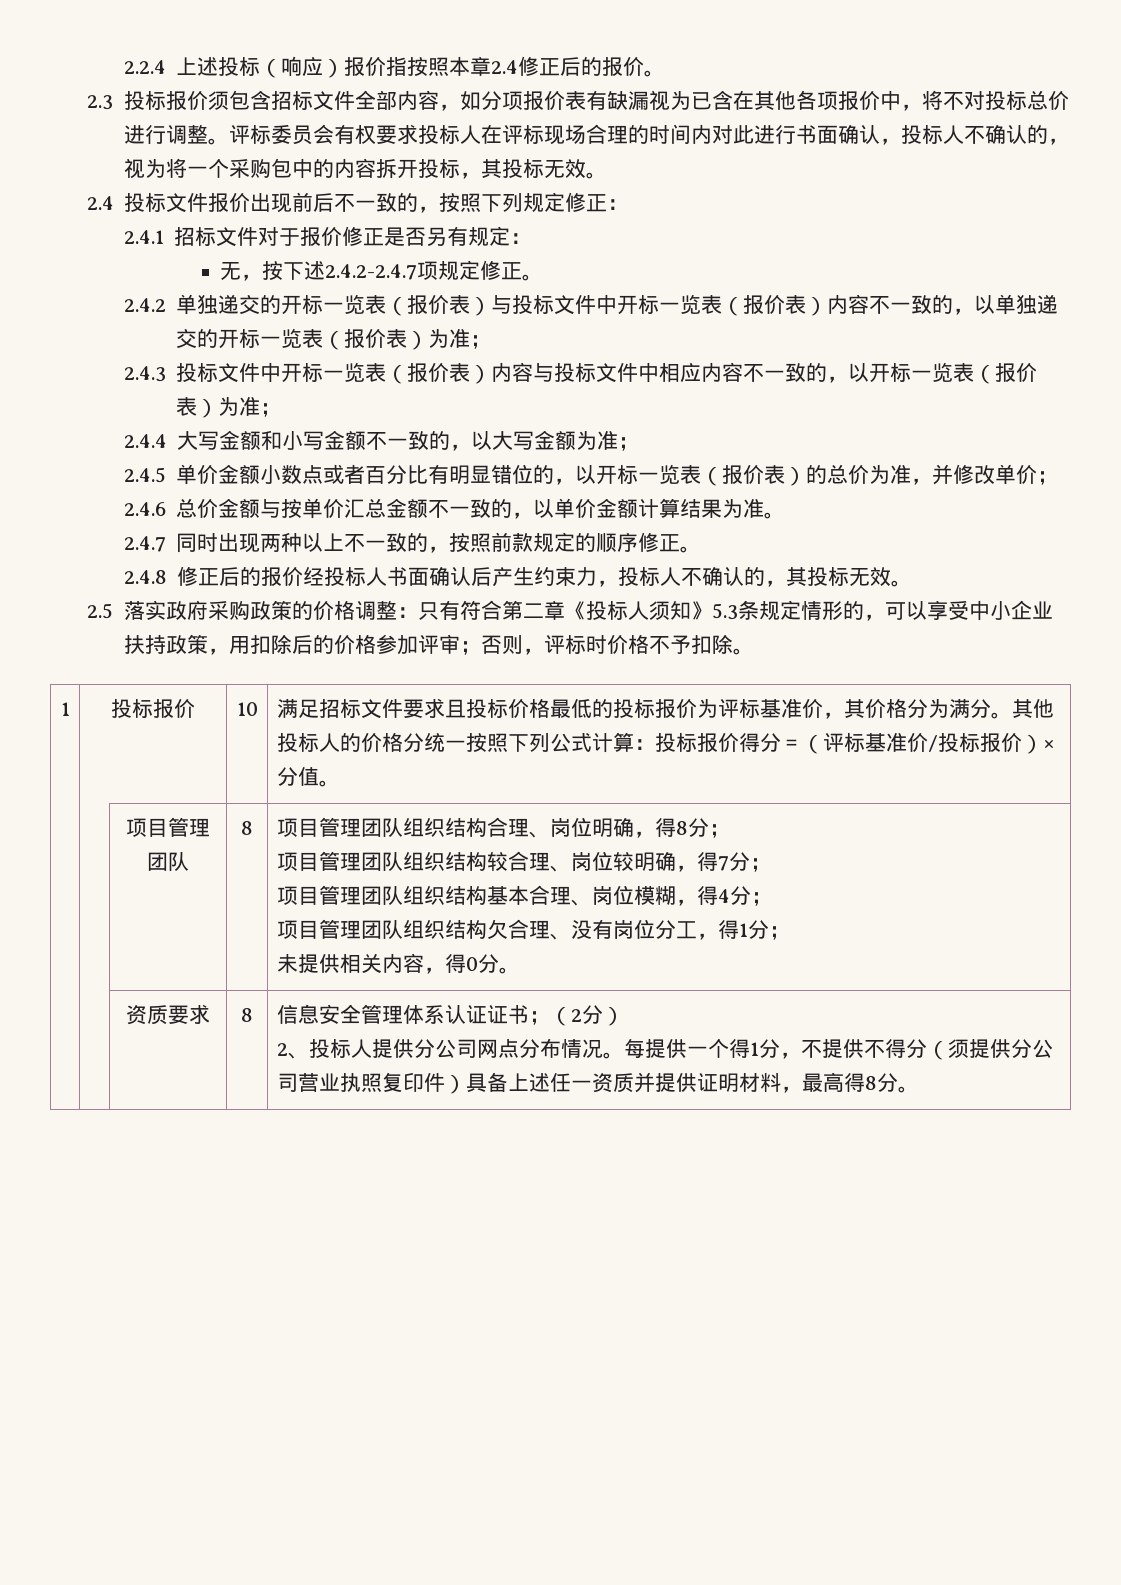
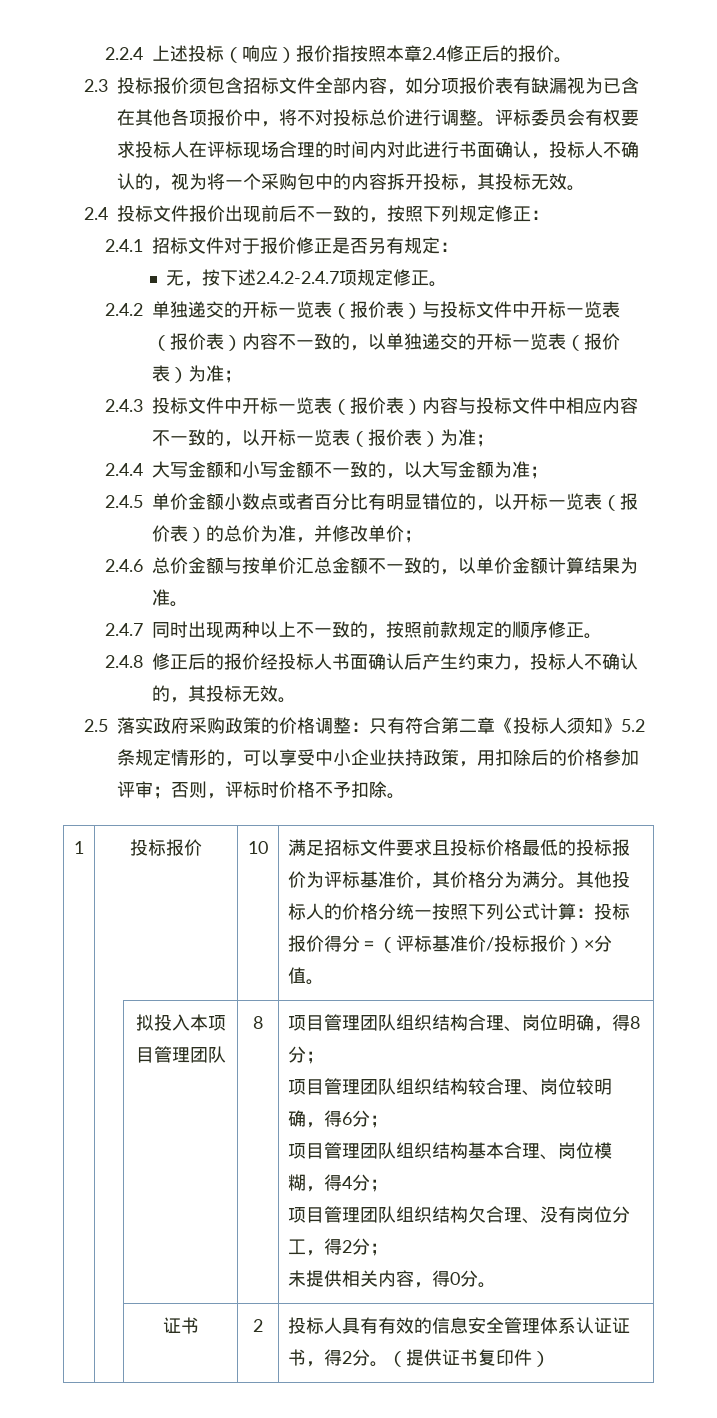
- 2.5落实政府采购政策的价格调整：只有符合第二章《投标人须知》5.3条规定情形的，可以享受中小企业扶持政策，用扣除后的价格参加评审；否则，评标时价格不予扣除。
+ 2.5落实政府采购政策的价格调整：只有符合第二章《投标人须知》5.2条规定情形的，可以享受中小企业扶持政策，用扣除后的价格参加评审；否则，评标时价格不予扣除。
  其他投标人的价格分统一按照下列公式计算：投标报价得分＝（评标基准价/投标报价）×分值。
- | | 项目管理团队
+ | | 拟投入本项目管理团队
- 项目管理团队组织结构较合理、岗位较明确，得7分；
+ 项目管理团队组织结构较合理、岗位较明确，得6分；
- 项目管理团队组织结构欠合理、没有岗位分工，得1分；
+ 项目管理团队组织结构欠合理、没有岗位分工，得2分；
- 资质要求 | 8 | 信息安全管理体系认证证书；（2分）
- 2、投标人提供分公司网点分布情况。每提供一个得1分，不提供不得分（须提供分公司营业执照复印件）具备上述任一资质并提供证明材料，最高得8分。
+ 证书 | 2 | 投标人具有有效的信息安全管理体系认证证书，得2分。（提供证书复印件）

